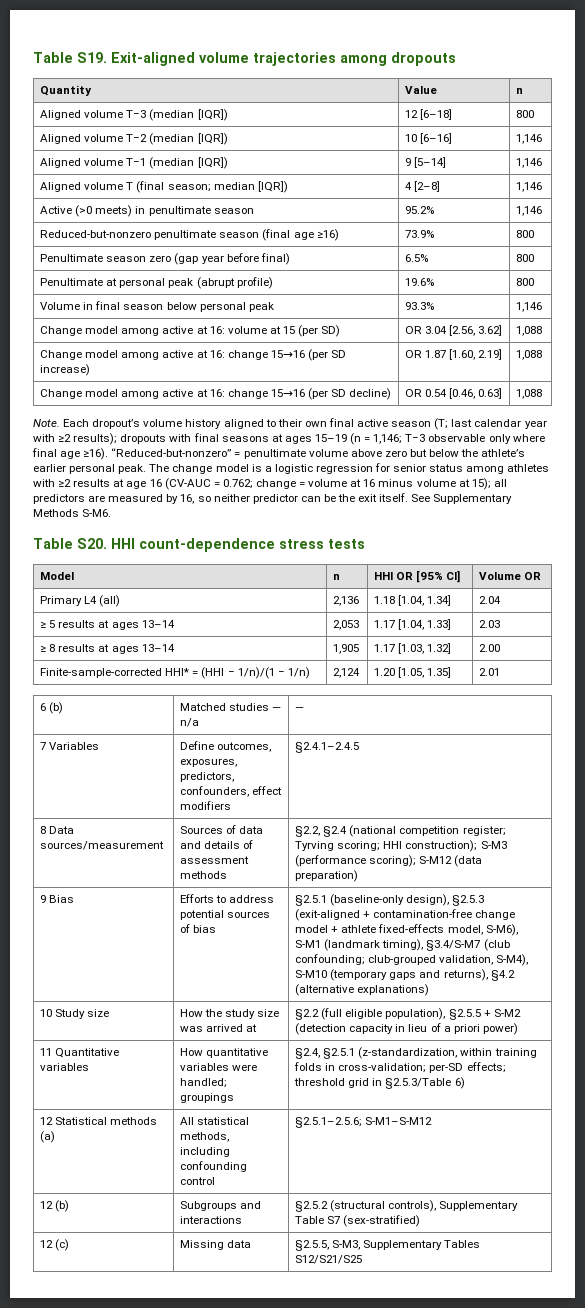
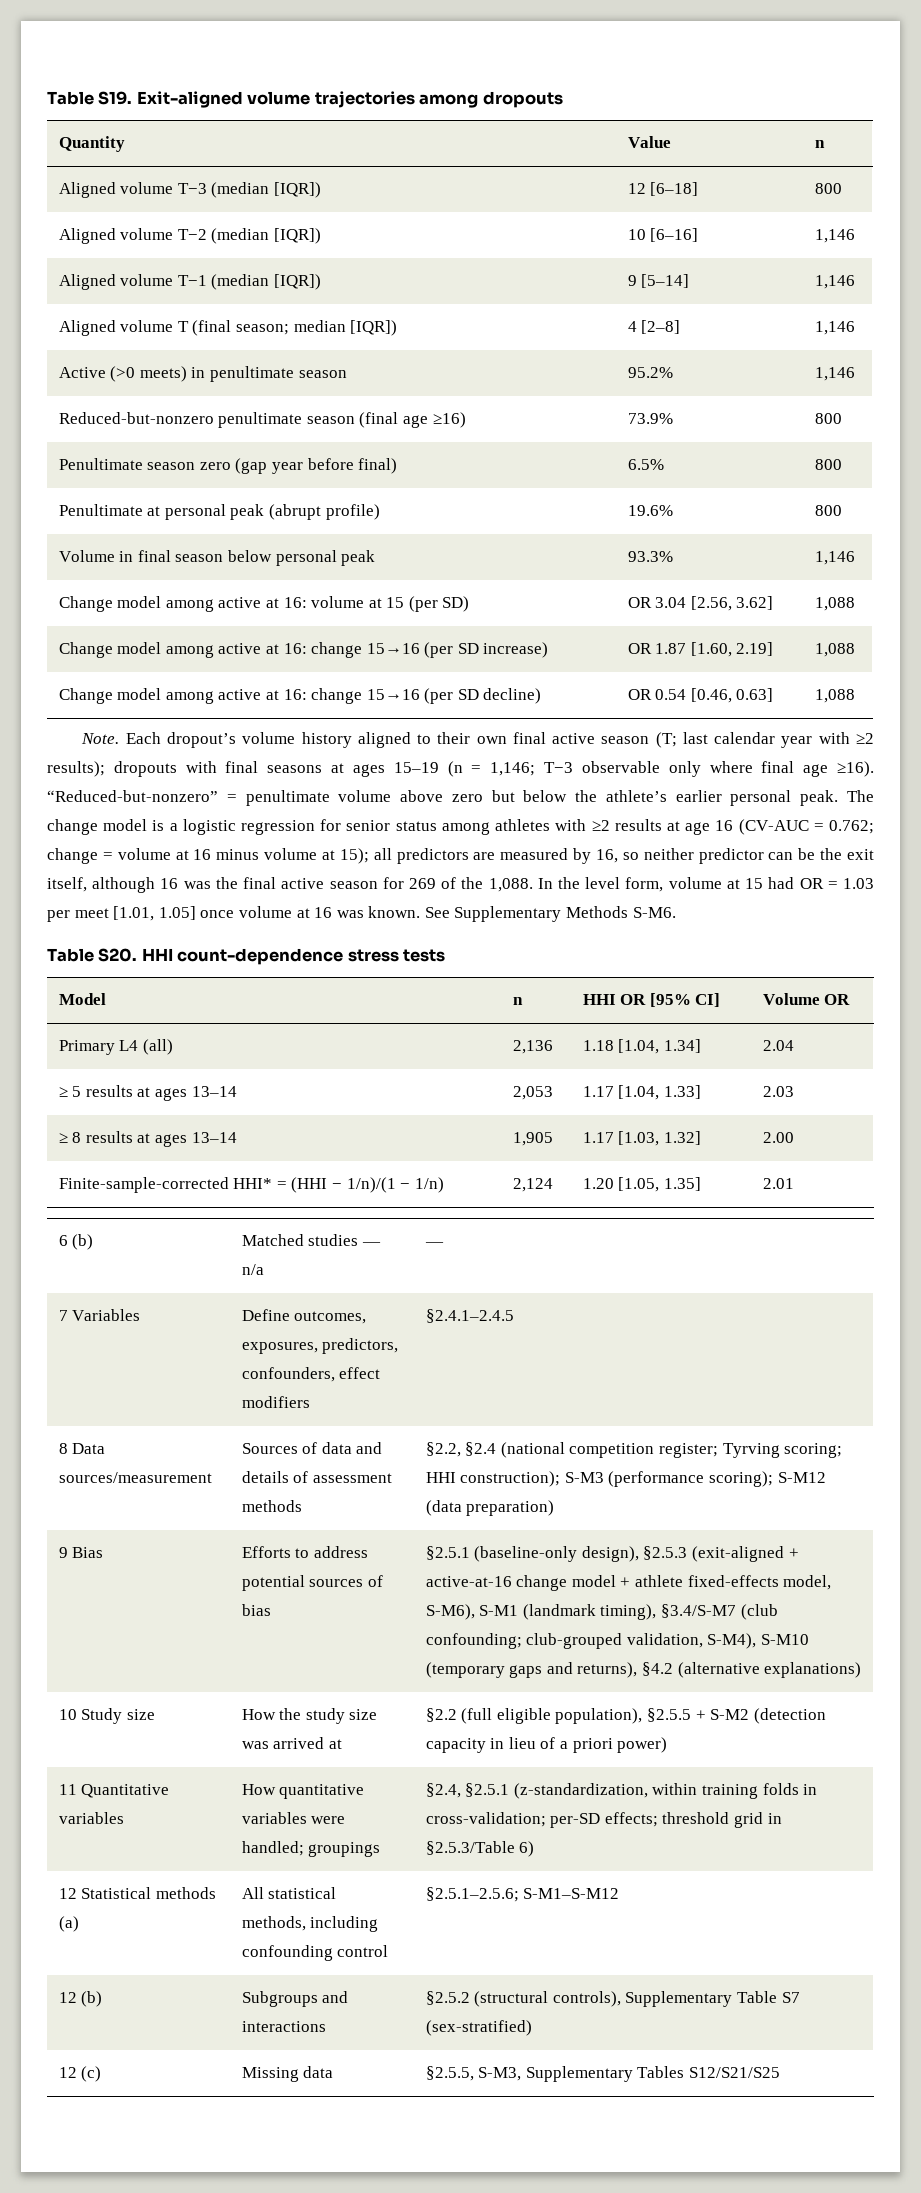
- The change model is a logistic regression for senior status among athletes with ≥2 results at age 16 (CV-AUC = 0.762; change = volume at 16 minus volume at 15); all predictors are measured by 16, so neither predictor can be the exit itself.
+ The change model is a logistic regression for senior status among athletes with ≥2 results at age 16 (CV-AUC = 0.762; change = volume at 16 minus volume at 15); all predictors are measured by 16, so neither predictor can be the exit itself, although 16 was the final active season for 269 of the 1,088. In the level form, volume at 15 had OR = 1.03 per meet [1.01, 1.05] once volume at 16 was known.
- 9 Bias | Efforts to address potential sources of bias | §2.5.1 (baseline-only design), §2.5.3 (exit-aligned + contamination-free change model + athlete fixed-effects model, S-M6), S-M1 (landmark timing), §3.4/S-M7 (club confounding; club-grouped validation, S-M4), S-M10 (temporary gaps and returns), §4.2 (alternative explanations)
+ 9 Bias | Efforts to address potential sources of bias | §2.5.1 (baseline-only design), §2.5.3 (exit-aligned + active-at-16 change model + athlete fixed-effects model, S-M6), S-M1 (landmark timing), §3.4/S-M7 (club confounding; club-grouped validation, S-M4), S-M10 (temporary gaps and returns), §4.2 (alternative explanations)

